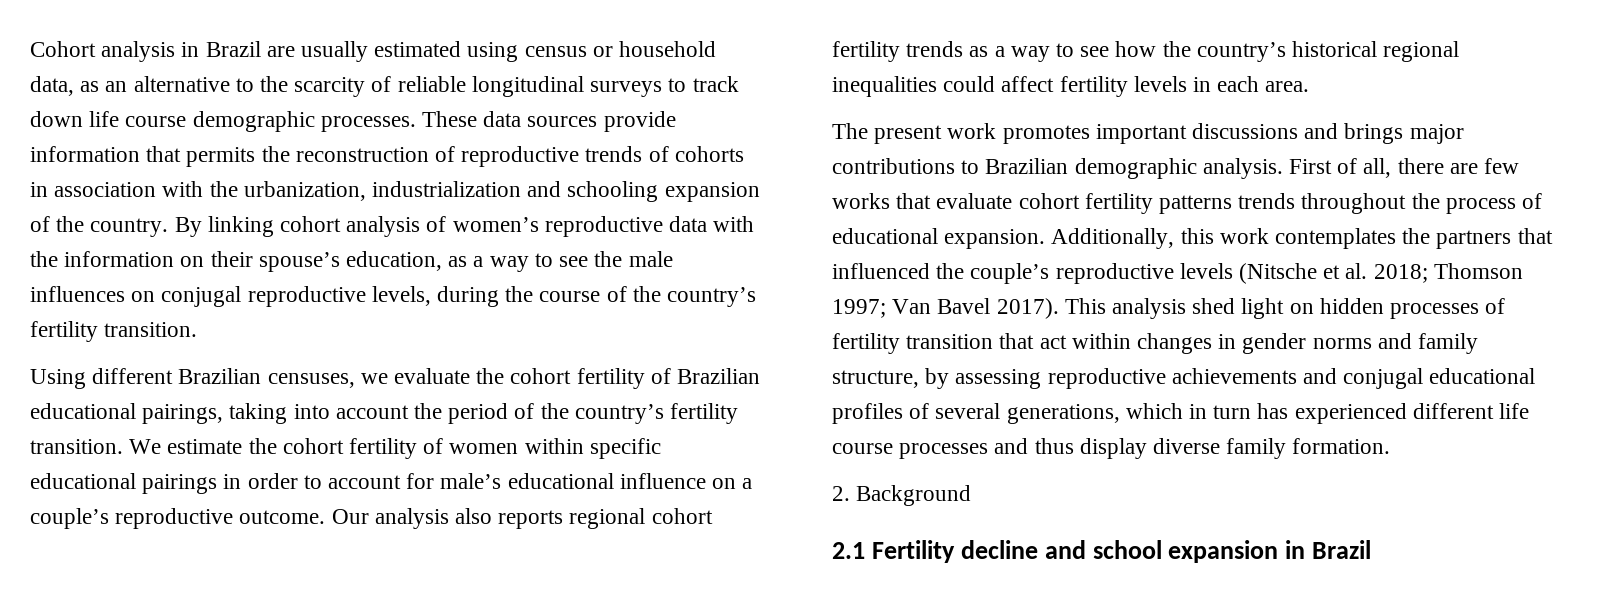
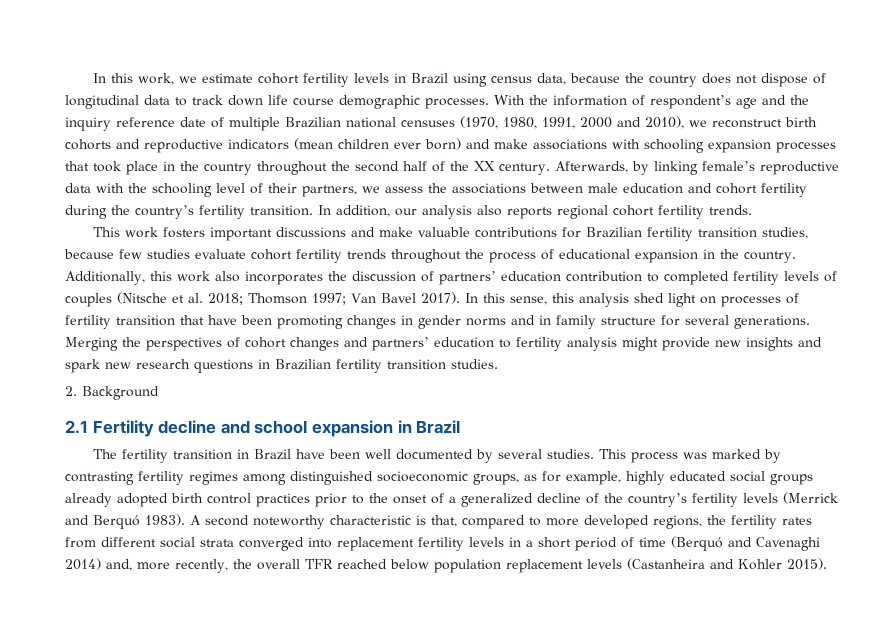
- Cohort analysis in Brazil are usually estimated using census or household data, as an alternative to the scarcity of reliable longitudinal surveys to track down life course demographic processes.
+ In this work, we estimate cohort fertility levels in Brazil using census data, because the country does not dispose of longitudinal data to track down life course demographic processes.
- These data sources provide information that permits the reconstruction of reproductive trends of cohorts in association with the urbanization, industrialization and schooling expansion of the country. By linking cohort analysis of women’s reproductive data with the information on their spouse’s education, as a way to see the male influences on conjugal reproductive levels, during the course of the country’s fertility transition.
- Using different Brazilian censuses, we evaluate the cohort fertility of Brazilian educational pairings, taking into account the period of the country’s fertility transition. We estimate the cohort fertility of women within specific educational pairings in order to account for male’s educational influence on a couple’s reproductive outcome. Our analysis also reports regional cohort fertility trends as a way to see how the country’s historical regional inequalities could affect fertility levels in each area.
- The present work promotes important discussions and brings major contributions to Brazilian demographic analysis. First of all, there are few works that evaluate cohort fertility patterns trends throughout the process of educational expansion. Additionally, this work contemplates the partners that influenced the couple’s reproductive levels (Nitsche et al. 2018; Thomson 1997; Van Bavel 2017).
+ With the information of respondent’s age and the inquiry reference date of multiple Brazilian national censuses (1970, 1980, 1991, 2000 and 2010), we reconstruct birth cohorts and reproductive indicators (mean children ever born) and make associations with schooling expansion processes that took place in the country throughout the second half of the XX century. Afterwards, by linking female’s reproductive data with the schooling level of their partners, we assess the associations between male education and cohort fertility during the country’s fertility transition. In addition, our analysis also reports regional cohort fertility trends.
+ This work fosters important discussions and make valuable contributions for Brazilian fertility transition studies, because few studies evaluate cohort fertility trends throughout the process of educational expansion in the country. Additionally, this work also incorporates the discussion of partners’ education contribution to completed fertility levels of couples (Nitsche et al. 2018; Thomson 1997; Van Bavel 2017).
- This analysis shed light on hidden processes of fertility transition that act within changes in gender norms and family structure, by assessing reproductive achievements and conjugal educational profiles of several generations, which in turn has experienced different life course processes and thus display diverse family formation.
+ In this sense, this analysis shed light on processes of fertility transition that have been promoting changes in gender norms and in family structure for several generations. Merging the perspectives of cohort changes and partners’ education to fertility analysis might provide new insights and spark new research questions in Brazilian fertility transition studies.
+ The fertility transition in Brazil have been well documented by several studies. This process was marked by contrasting fertility regimes among distinguished socioeconomic groups, as for example, highly educated social groups already adopted birth control practices prior to the onset of a generalized decline of the country’s fertility levels (Merrick and Berquó 1983). A second noteworthy characteristic is that, compared to more developed regions, the fertility rates from different social strata converged into replacement fertility levels in a short period of time (Berquó and Cavenaghi 2014) and, more recently, the overall TFR reached below population replacement levels (Castanheira and Kohler 2015).

